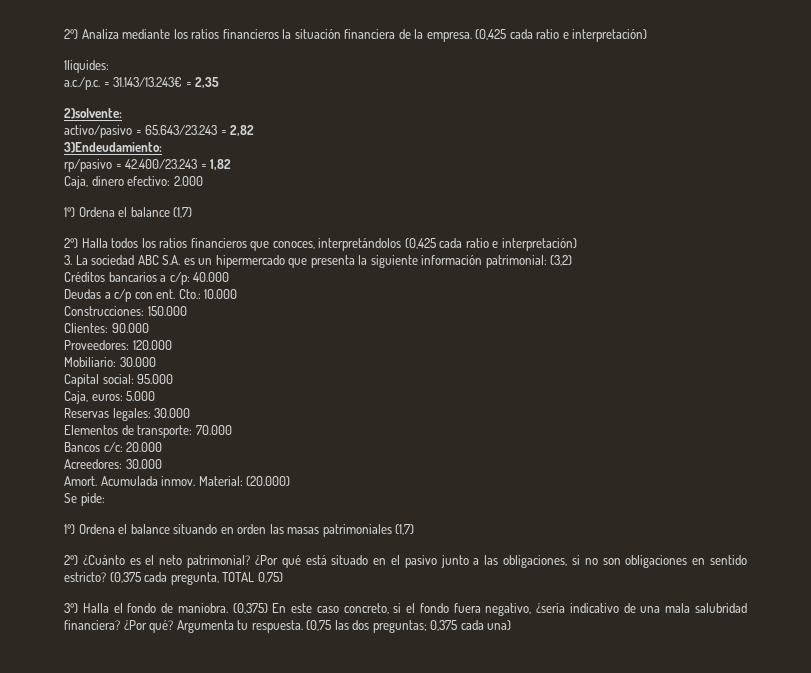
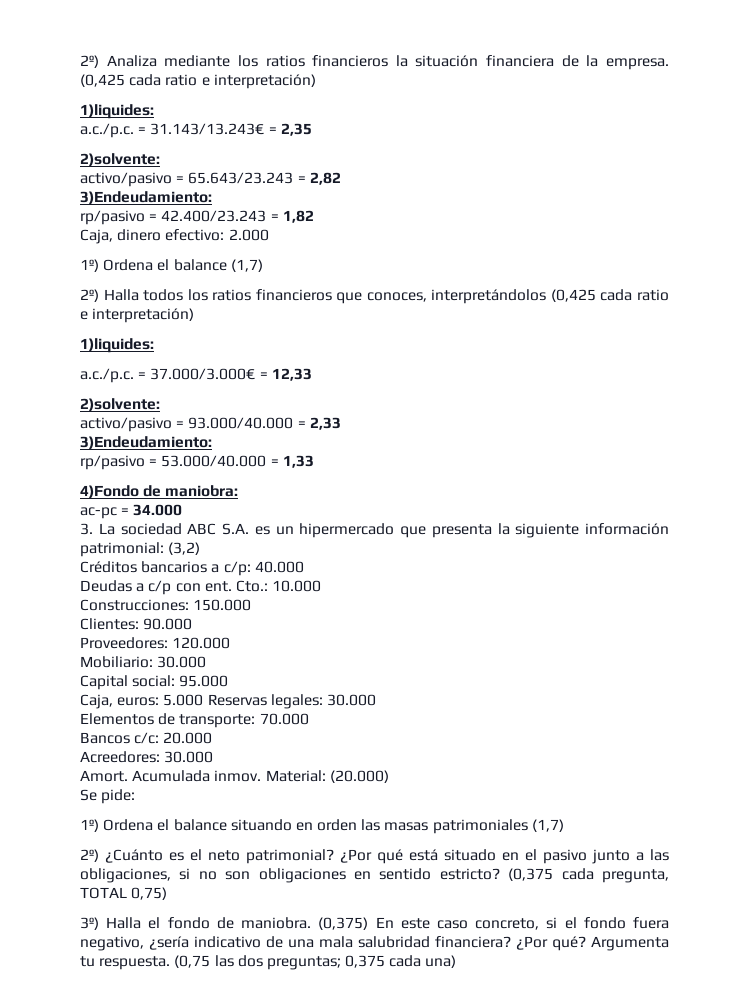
  2º) Analiza mediante los ratios financieros la situación financiera de la empresa. (0,425 cada ratio e interpretación)
- 1liquides:
+ 1)liquides:
  2º) Halla todos los ratios financieros que conoces, interpretándolos (0,425 cada ratio e interpretación)
+ 1)liquides:
+ a.c./p.c. = 37.000/3.000€ = 12,33
+ 2)solvente:
+ activo/pasivo = 93.000/40.000 = 2,33
+ 3)Endeudamiento:
+ rp/pasivo = 53.000/40.000 = 1,33
+ 4)Fondo de maniobra:
+ ac-pc = 34.000
- Caja, euros: 5.000
- Reservas legales: 30.000
+ Caja, euros: 5.000 Reservas legales: 30.000

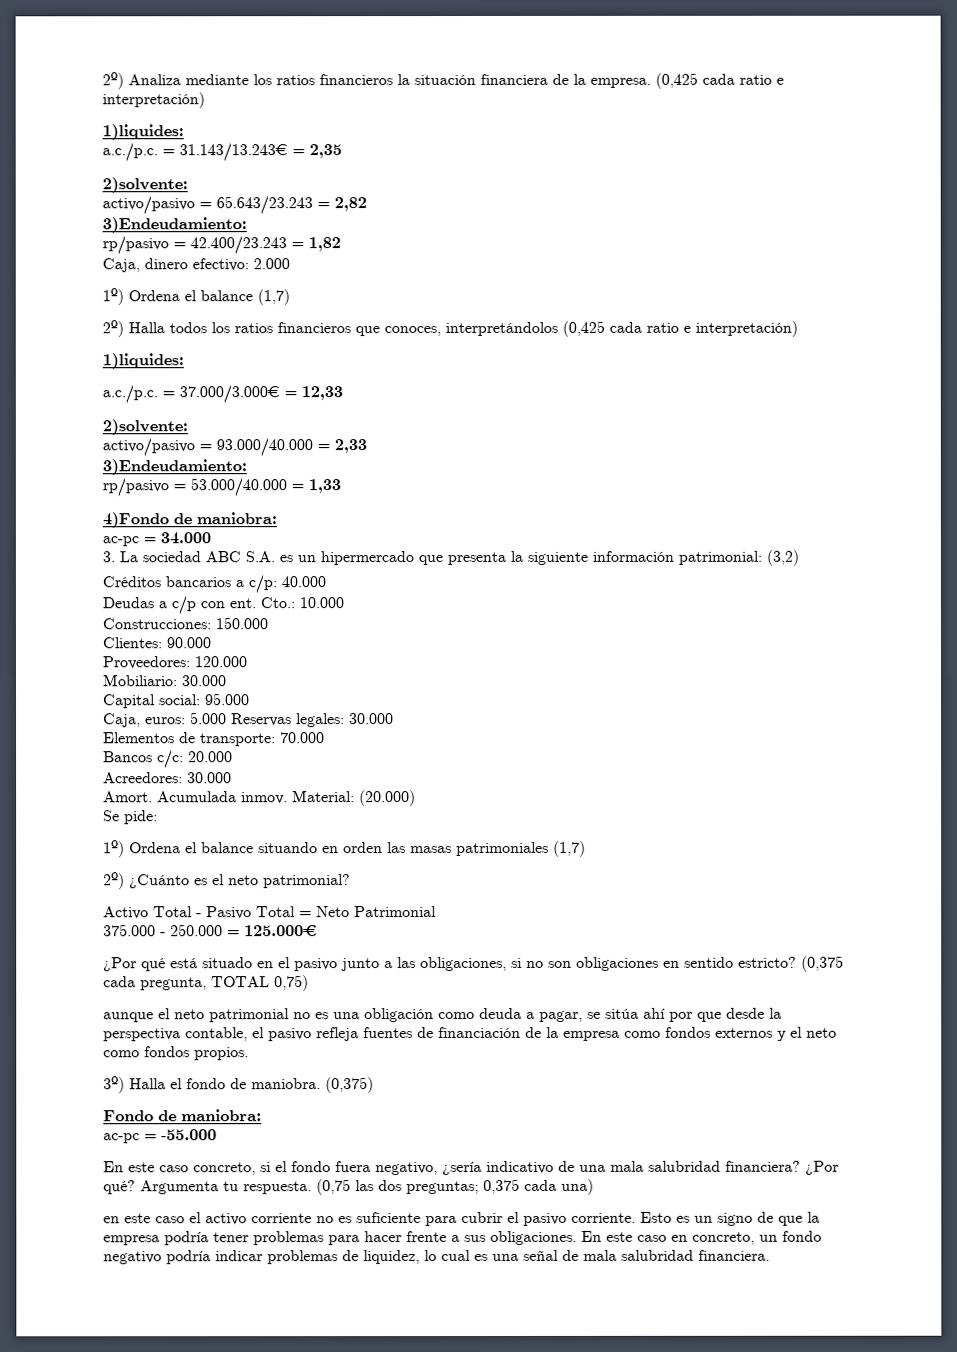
- 2º) ¿Cuánto es el neto patrimonial? ¿Por qué está situado en el pasivo junto a las obligaciones, si no son obligaciones en sentido estricto?
+ 2º) ¿Cuánto es el neto patrimonial?
+ Activo Total - Pasivo Total = Neto Patrimonial
+ 375.000 - 250.000 = 125.000€
+ ¿Por qué está situado en el pasivo junto a las obligaciones, si no son obligaciones en sentido estricto?
+ aunque el neto patrimonial no es una obligación como deuda a pagar, se sitúa ahí por que desde la perspectiva contable, el pasivo refleja fuentes de financiación de la empresa como fondos externos y el neto como fondos propios.
- (0,375) En este caso concreto, si el fondo fuera negativo, ¿sería indicativo de una mala salubridad financiera?
+ (0,375)
+ Fondo de maniobra:
+ ac-pc = -55.000
+ En este caso concreto, si el fondo fuera negativo, ¿sería indicativo de una mala salubridad financiera?
+ en este caso el activo corriente no es suficiente para cubrir el pasivo corriente. Esto es un signo de que la empresa podría tener problemas para hacer frente a sus obligaciones. En este caso en concreto, un fondo negativo podría indicar problemas de liquidez, lo cual es una señal de mala salubridad financiera.

